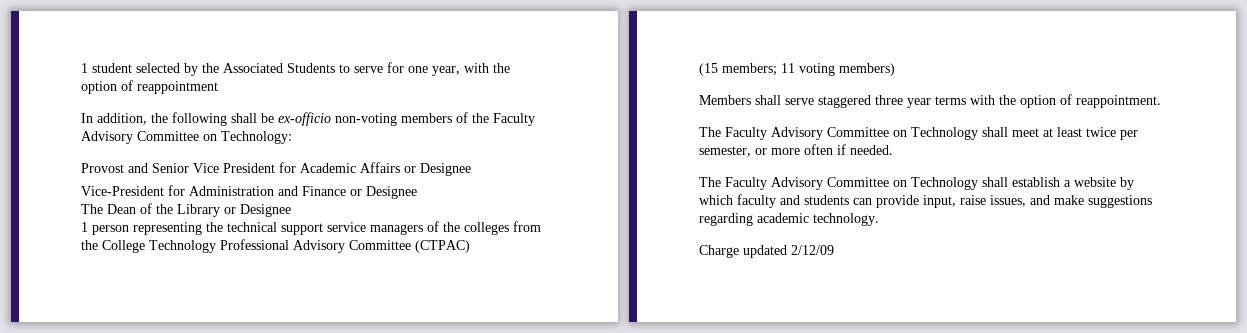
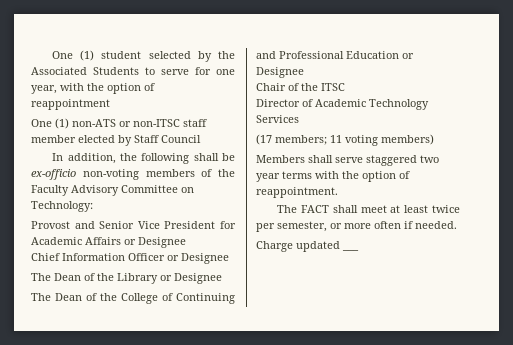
- 1 student selected by the Associated Students to serve for one year, with the option of reappointment
+ One (1) student selected by the Associated Students to serve for one year, with the option of reappointment
+ One (1) non-ATS or non-ITSC staff member elected by Staff Council
- Vice-President for Administration and Finance or Designee
+ Chief Information Officer or Designee
- 1 person representing the technical support service managers of the colleges from the College Technology Professional Advisory Committee (CTPAC)
- (15 members; 11 voting members)
+ The Dean of the College of Continuing and Professional Education or Designee
+ Chair of the ITSC
+ Director of Academic Technology Services
+ (17 members; 11 voting members)
- Members shall serve staggered three year terms with the option of reappointment.
+ Members shall serve staggered two year terms with the option of reappointment.
- The Faculty Advisory Committee on Technology shall meet at least twice per semester, or more often if needed.
+ The FACT shall meet at least twice per semester, or more often if needed.
- The Faculty Advisory Committee on Technology shall establish a website by which faculty and students can provide input, raise issues, and make suggestions regarding academic technology.
- Charge updated 2/12/09
+ Charge updated ___

